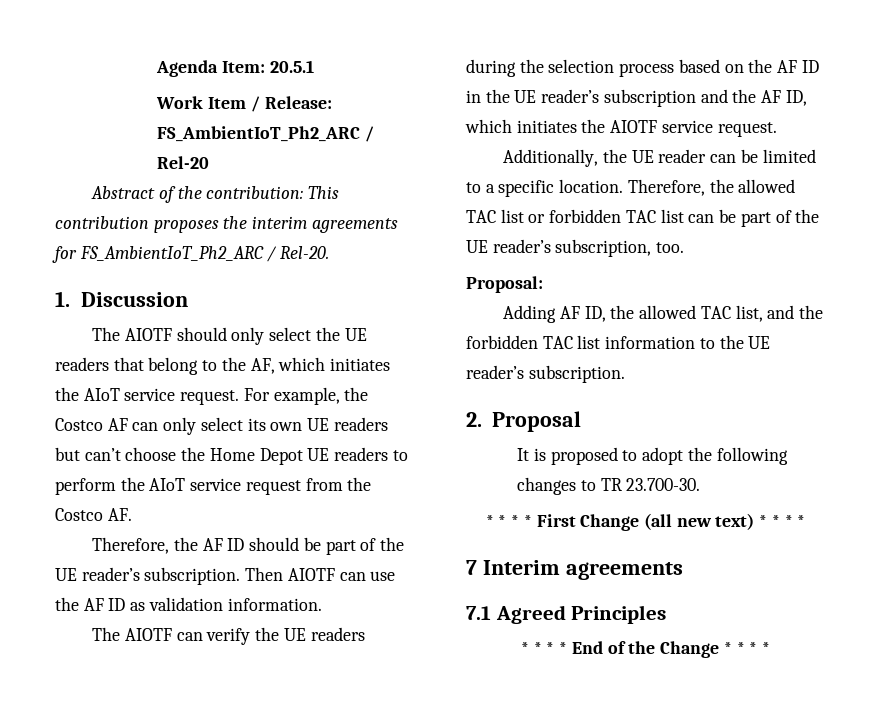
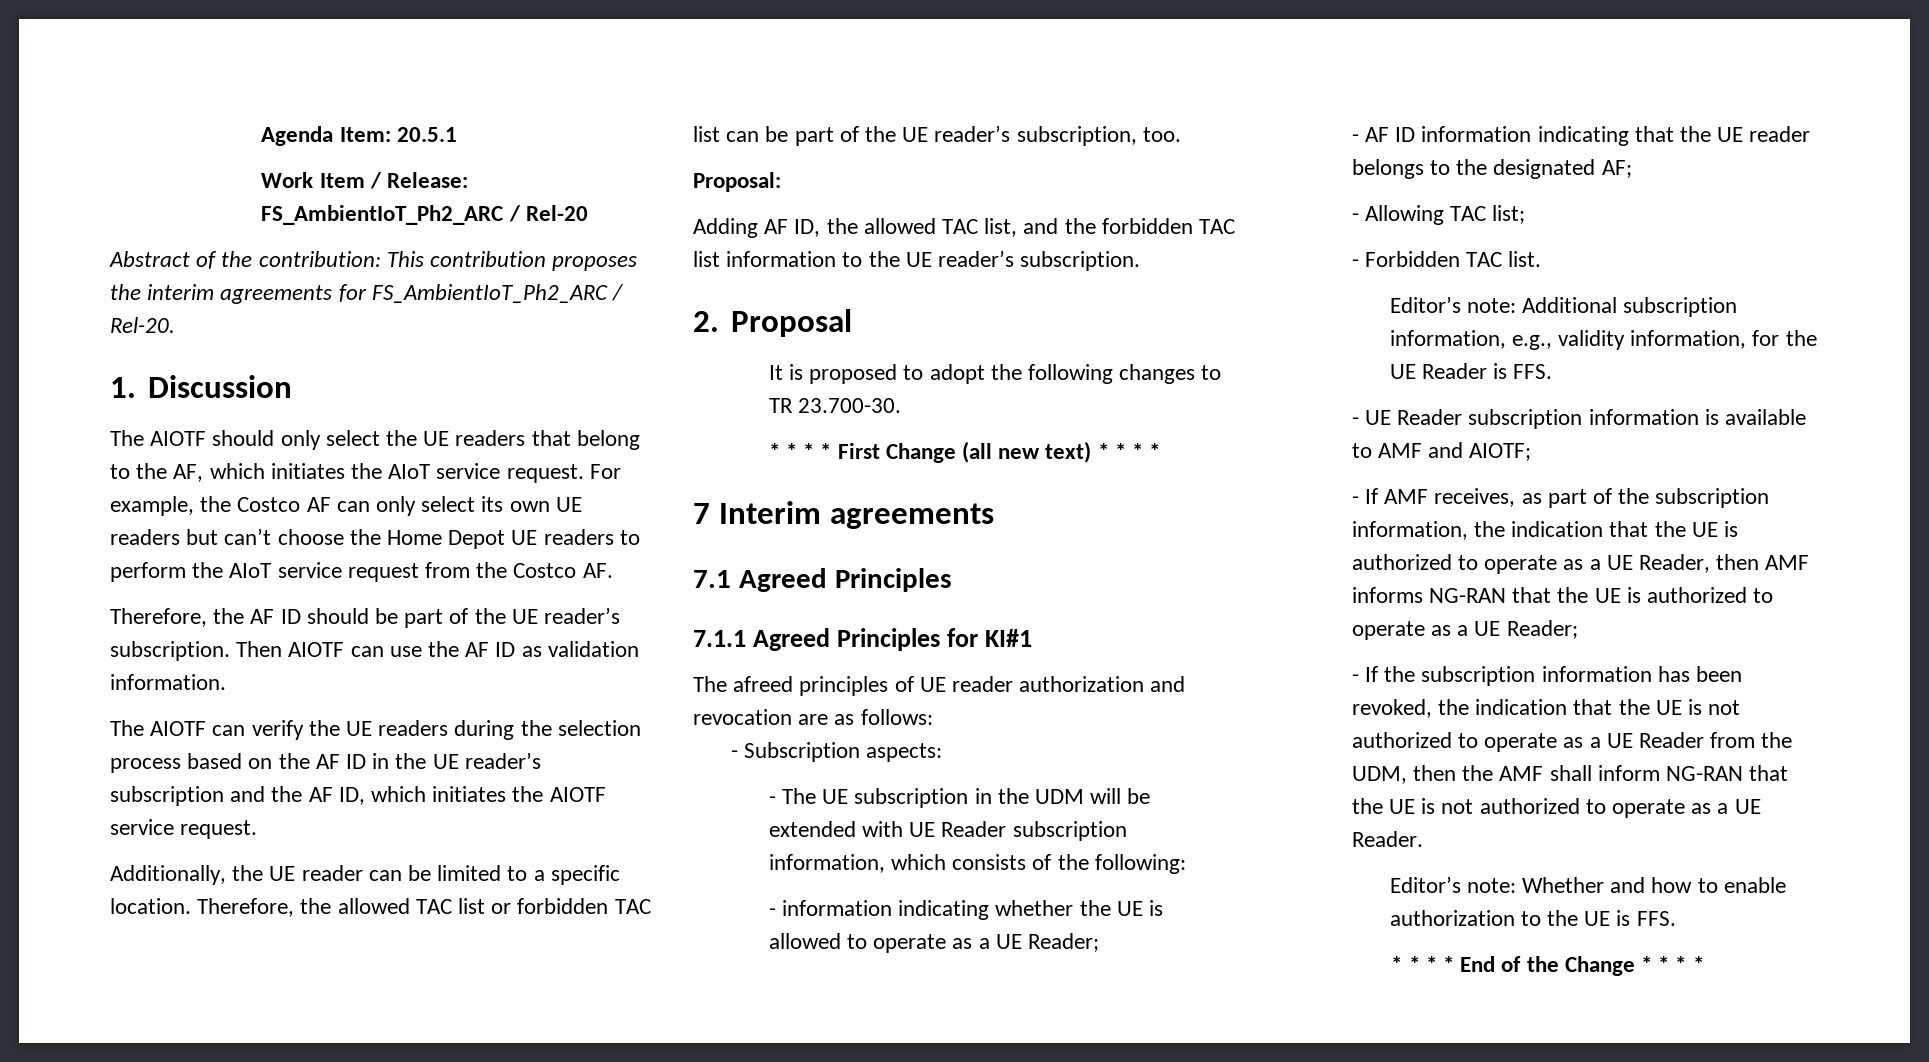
+ 7.1.1 Agreed Principles for KI#1
+ The afreed principles of UE reader authorization and revocation are as follows:
+ - Subscription aspects:
+ - The UE subscription in the UDM will be extended with UE Reader subscription information, which consists of the following:
+ - information indicating whether the UE is allowed to operate as a UE Reader;
+ - AF ID information indicating that the UE reader belongs to the designated AF;
+ - Allowing TAC list;
+ - Forbidden TAC list.
+ Editor’s note: Additional subscription information, e.g., validity information, for the UE Reader is FFS.
+ - UE Reader subscription information is available to AMF and AIOTF;
+ - If AMF receives, as part of the subscription information, the indication that the UE is authorized to operate as a UE Reader, then AMF informs NG-RAN that the UE is authorized to operate as a UE Reader;
+ - If the subscription information has been revoked, the indication that the UE is not authorized to operate as a UE Reader from the UDM, then the AMF shall inform NG-RAN that the UE is not authorized to operate as a UE Reader.
+ Editor’s note: Whether and how to enable authorization to the UE is FFS.

